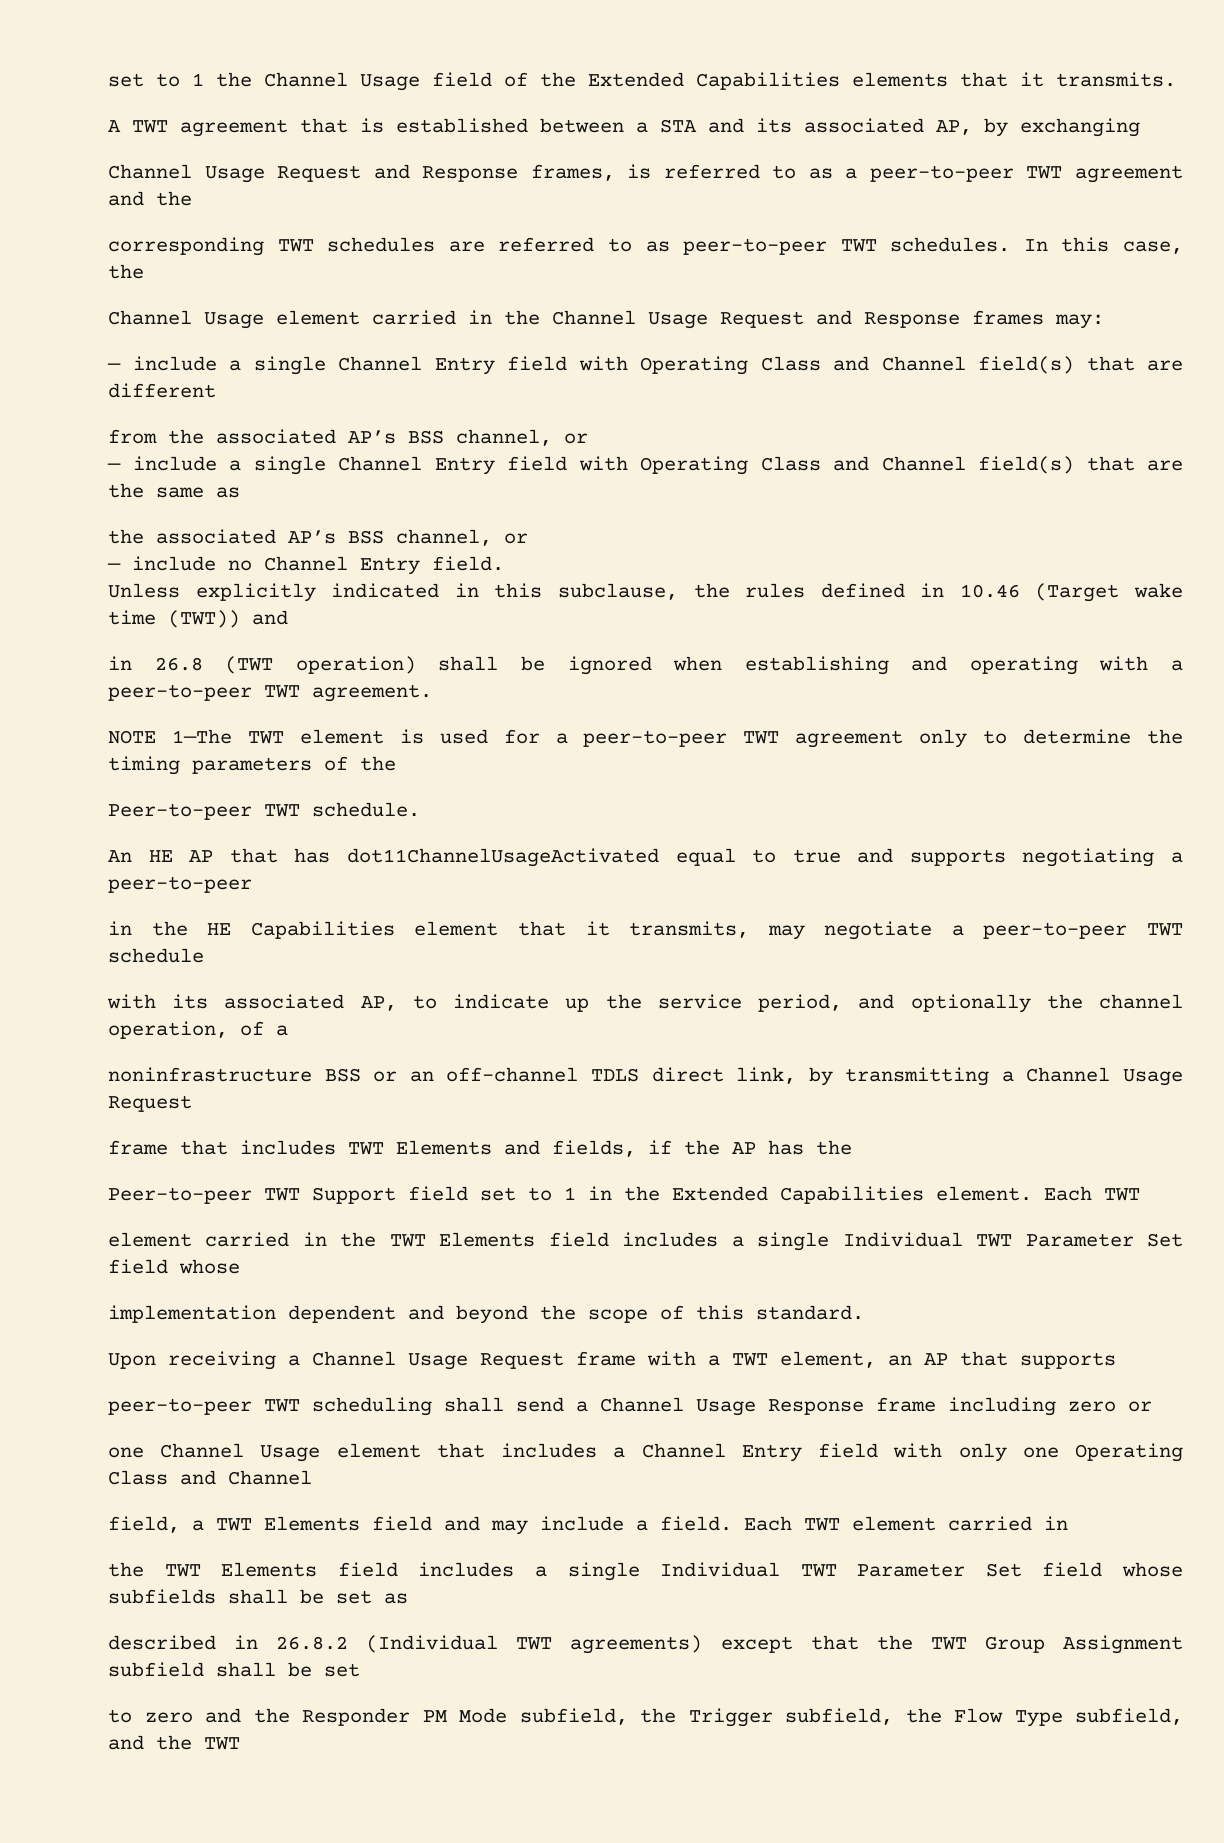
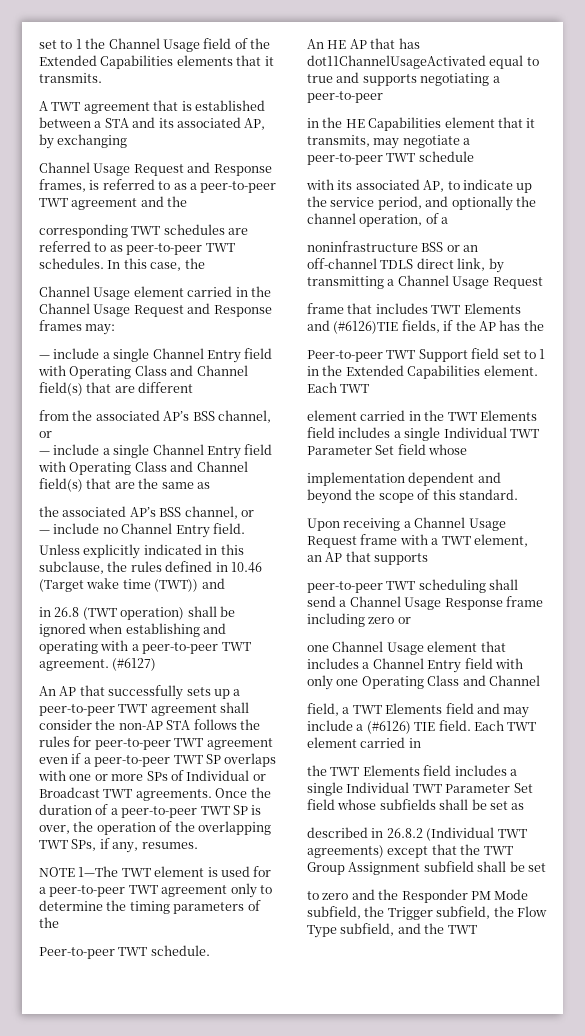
+ (#6127)
+ An AP that successfully sets up a peer-to-peer TWT agreement shall consider the non-AP STA follows the rules for peer-to-peer TWT agreement even if a peer-to-peer TWT SP overlaps with one or more SPs of Individual or Broadcast TWT agreements. Once the duration of a peer-to-peer TWT SP is over, the operation of the overlapping TWT SPs, if any, resumes.
- frame that includes TWT Elements and fields, if the AP has the
+ frame that includes TWT Elements and (#6126)TIE fields, if the AP has the
- field, a TWT Elements field and may include a field.
+ field, a TWT Elements field and may include a (#6126) TIE field.

